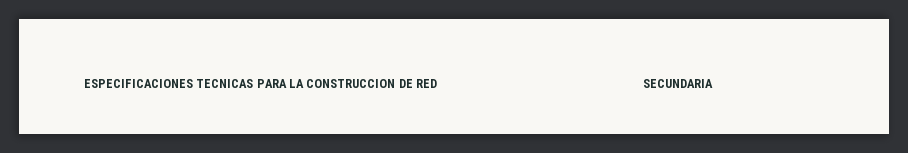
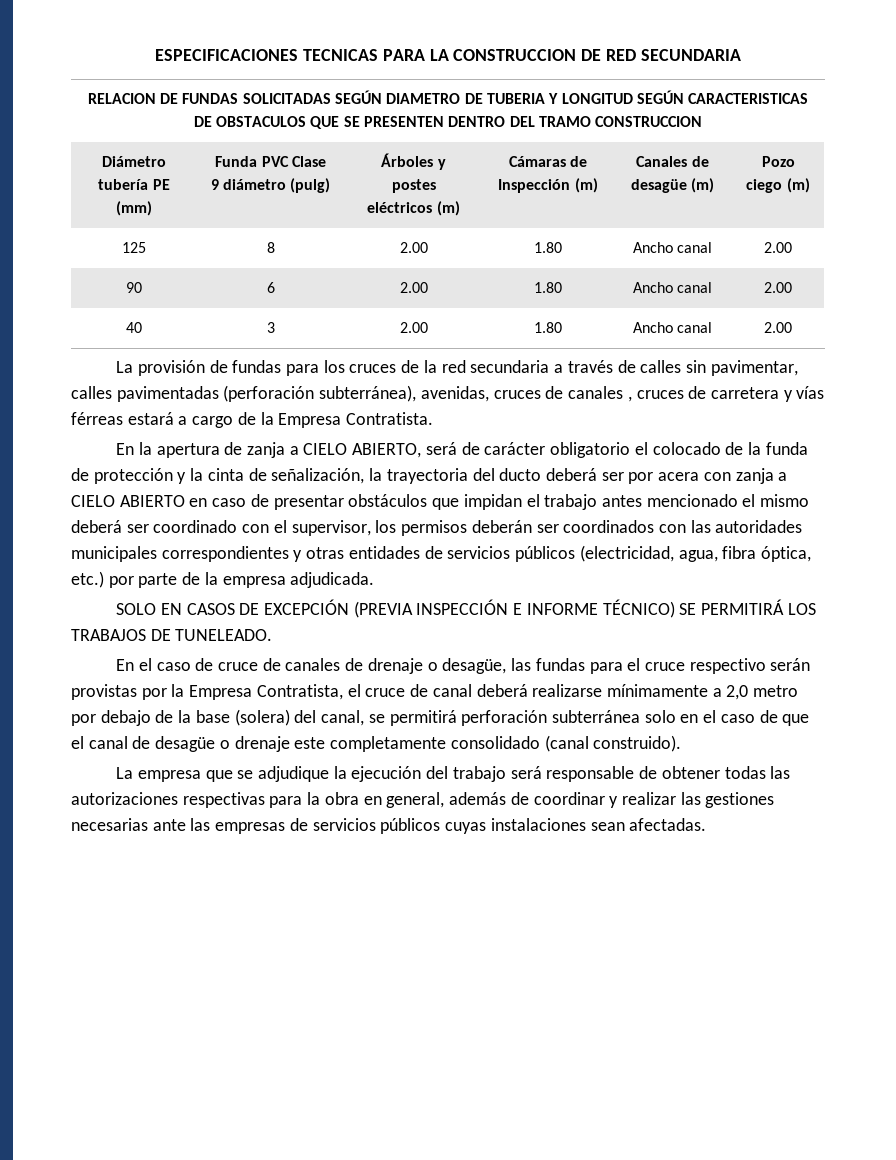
+ RELACION DE FUNDAS SOLICITADAS SEGÚN DIAMETRO DE TUBERIA Y LONGITUD SEGÚN CARACTERISTICAS DE OBSTACULOS QUE SE PRESENTEN DENTRO DEL TRAMO CONSTRUCCION
+ Diámetro tubería PE (mm) | Funda PVC Clase 9 diámetro (pulg) | Árboles y postes eléctricos (m) | Cámaras de Inspección (m) | Canales de desagüe (m) | Pozo ciego (m)
+ 125 | 8 | 2.00 | 1.80 | Ancho canal | 2.00
+ 90 | 6 | 2.00 | 1.80 | Ancho canal | 2.00
+ 40 | 3 | 2.00 | 1.80 | Ancho canal | 2.00
+ La provisión de fundas para los cruces de la red secundaria a través de calles sin pavimentar, calles pavimentadas (perforación subterránea), avenidas, cruces de canales , cruces de carretera y vías férreas estará a cargo de la Empresa Contratista.
+ En la apertura de zanja a CIELO ABIERTO, será de carácter obligatorio el colocado de la funda de protección y la cinta de señalización, la trayectoria del ducto deberá ser por acera con zanja a CIELO ABIERTO en caso de presentar obstáculos que impidan el trabajo antes mencionado el mismo deberá ser coordinado con el supervisor, los permisos deberán ser coordinados con las autoridades municipales correspondientes y otras entidades de servicios públicos (electricidad, agua, fibra óptica, etc.) por parte de la empresa adjudicada.
+ SOLO EN CASOS DE EXCEPCIÓN (PREVIA INSPECCIÓN E INFORME TÉCNICO) SE PERMITIRÁ LOS TRABAJOS DE TUNELEADO.
+ En el caso de cruce de canales de drenaje o desagüe, las fundas para el cruce respectivo serán provistas por la Empresa Contratista, el cruce de canal deberá realizarse mínimamente a 2,0 metro por debajo de la base (solera) del canal, se permitirá perforación subterránea solo en el caso de que el canal de desagüe o drenaje este completamente consolidado (canal construido).
+ La empresa que se adjudique la ejecución del trabajo será responsable de obtener todas las autorizaciones respectivas para la obra en general, además de coordinar y realizar las gestiones necesarias ante las empresas de servicios públicos cuyas instalaciones sean afectadas.

